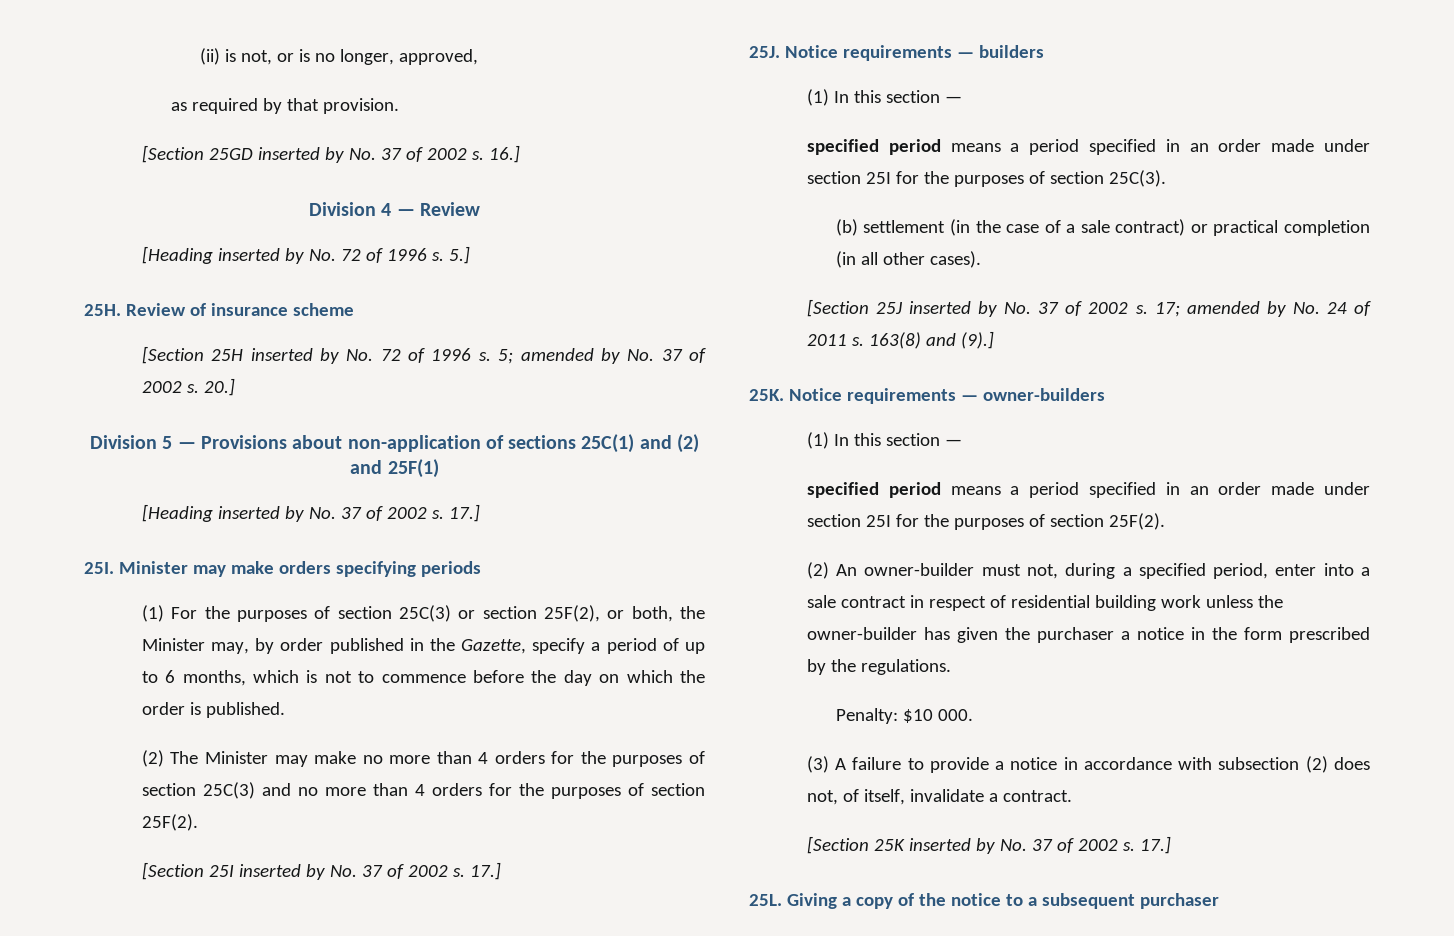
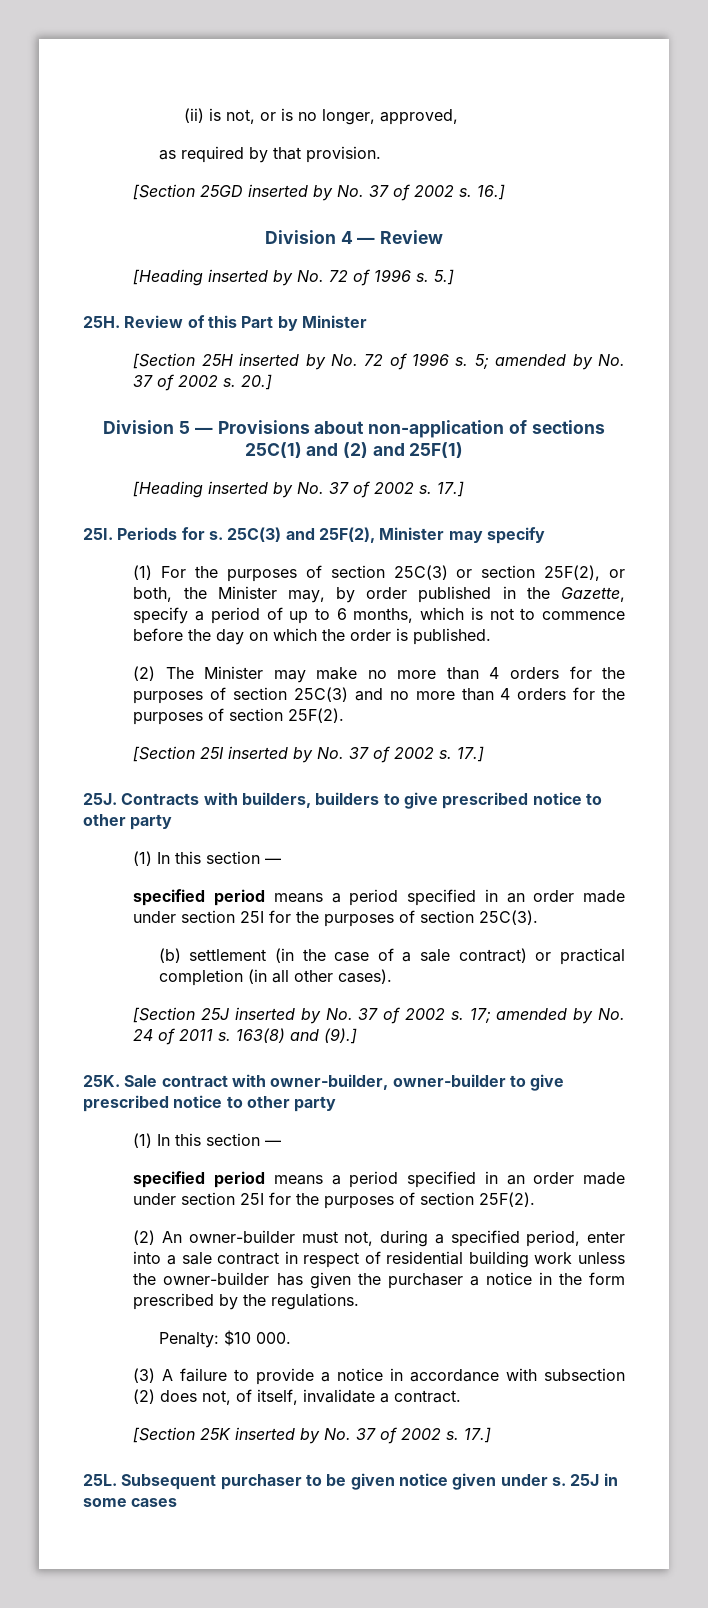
- Review of insurance scheme
+ Review of this Part by Minister
- Minister may make orders specifying periods
+ Periods for s. 25C(3) and 25F(2), Minister may specify
- Notice requirements — builders
+ Contracts with builders, builders to give prescribed notice to other party
- Notice requirements — owner-builders
+ Sale contract with owner-builder, owner-builder to give prescribed notice to other party
- Giving a copy of the notice to a subsequent purchaser
+ Subsequent purchaser to be given notice given under s. 25J in some cases

